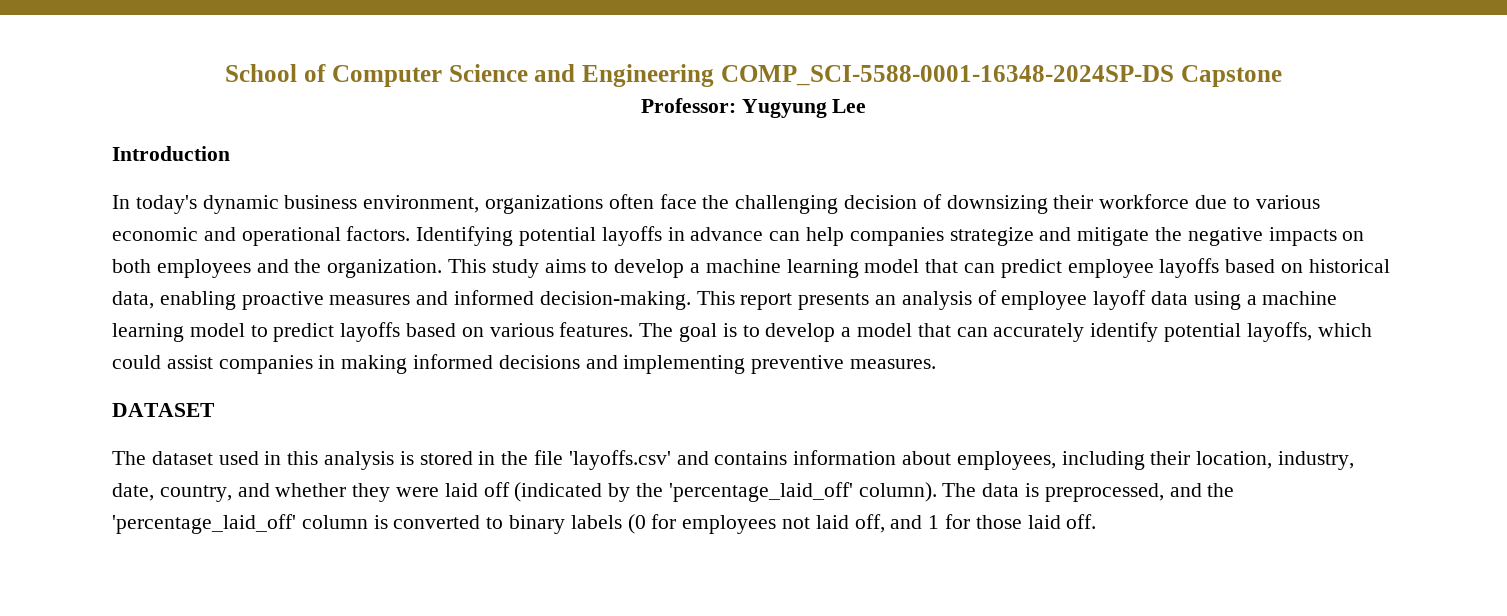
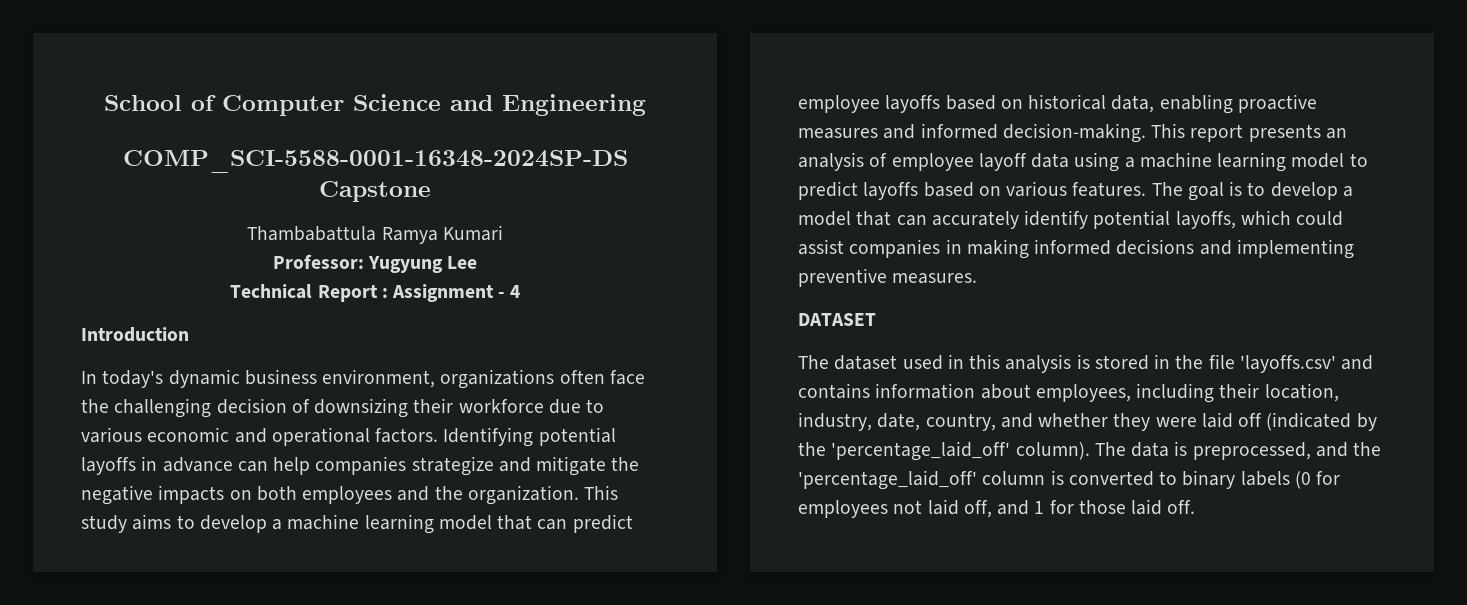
- School of Computer Science and Engineering COMP_SCI-5588-0001-16348-2024SP-DS Capstone
+ School of Computer Science and Engineering
+ COMP_SCI-5588-0001-16348-2024SP-DS Capstone
+ Thambabattula Ramya Kumari
+ Technical Report : Assignment - 4

